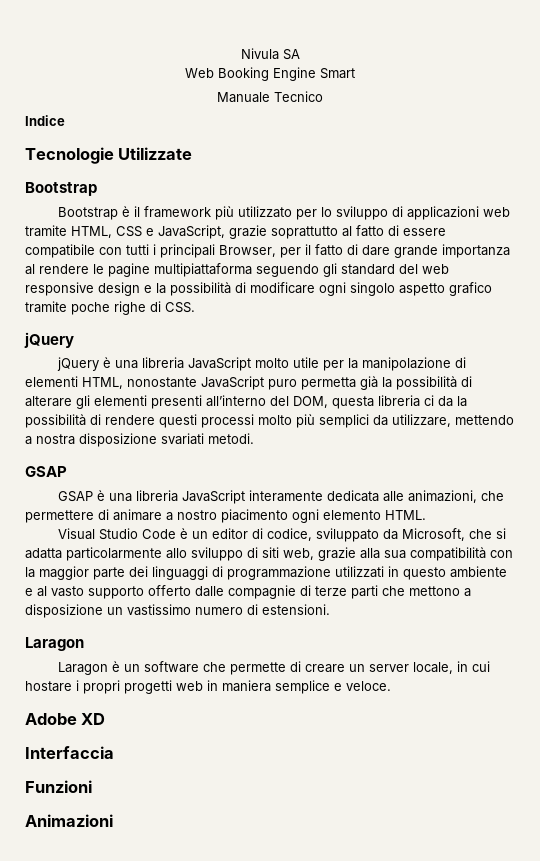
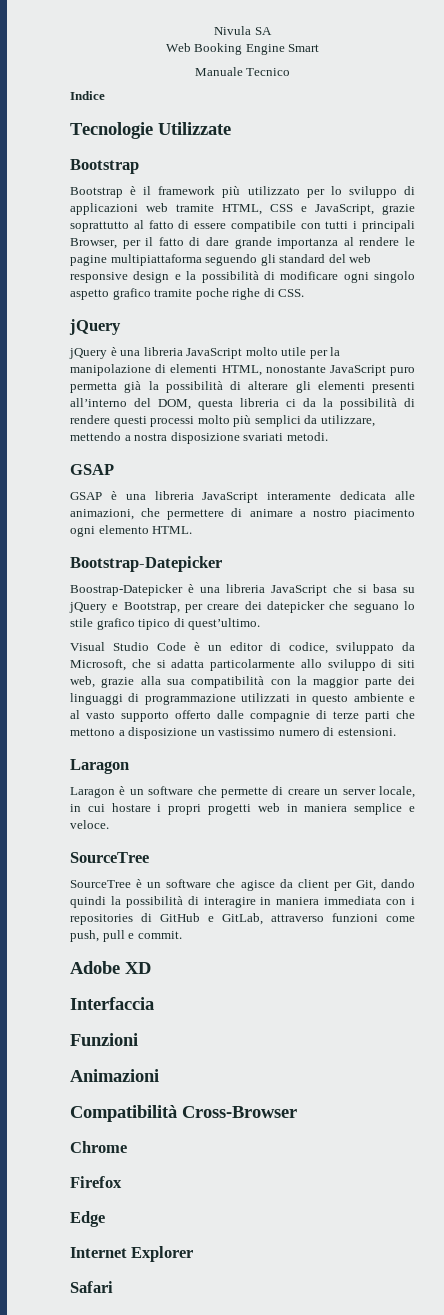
+ Bootstrap-Datepicker
+ Boostrap-Datepicker è una libreria JavaScript che si basa su jQuery e Bootstrap, per creare dei datepicker che seguano lo stile grafico tipico di quest’ultimo.
  Laragon è un software che permette di creare un server locale, in cui hostare i propri progetti web in maniera semplice e veloce.
+ SourceTree
+ SourceTree è un software che agisce da client per Git, dando quindi la possibilità di interagire in maniera immediata con i repositories di GitHub e GitLab, attraverso funzioni come push, pull e commit.
+ Compatibilità Cross-Browser
+ Chrome
+ Firefox
+ Edge
+ Internet Explorer
+ Safari

